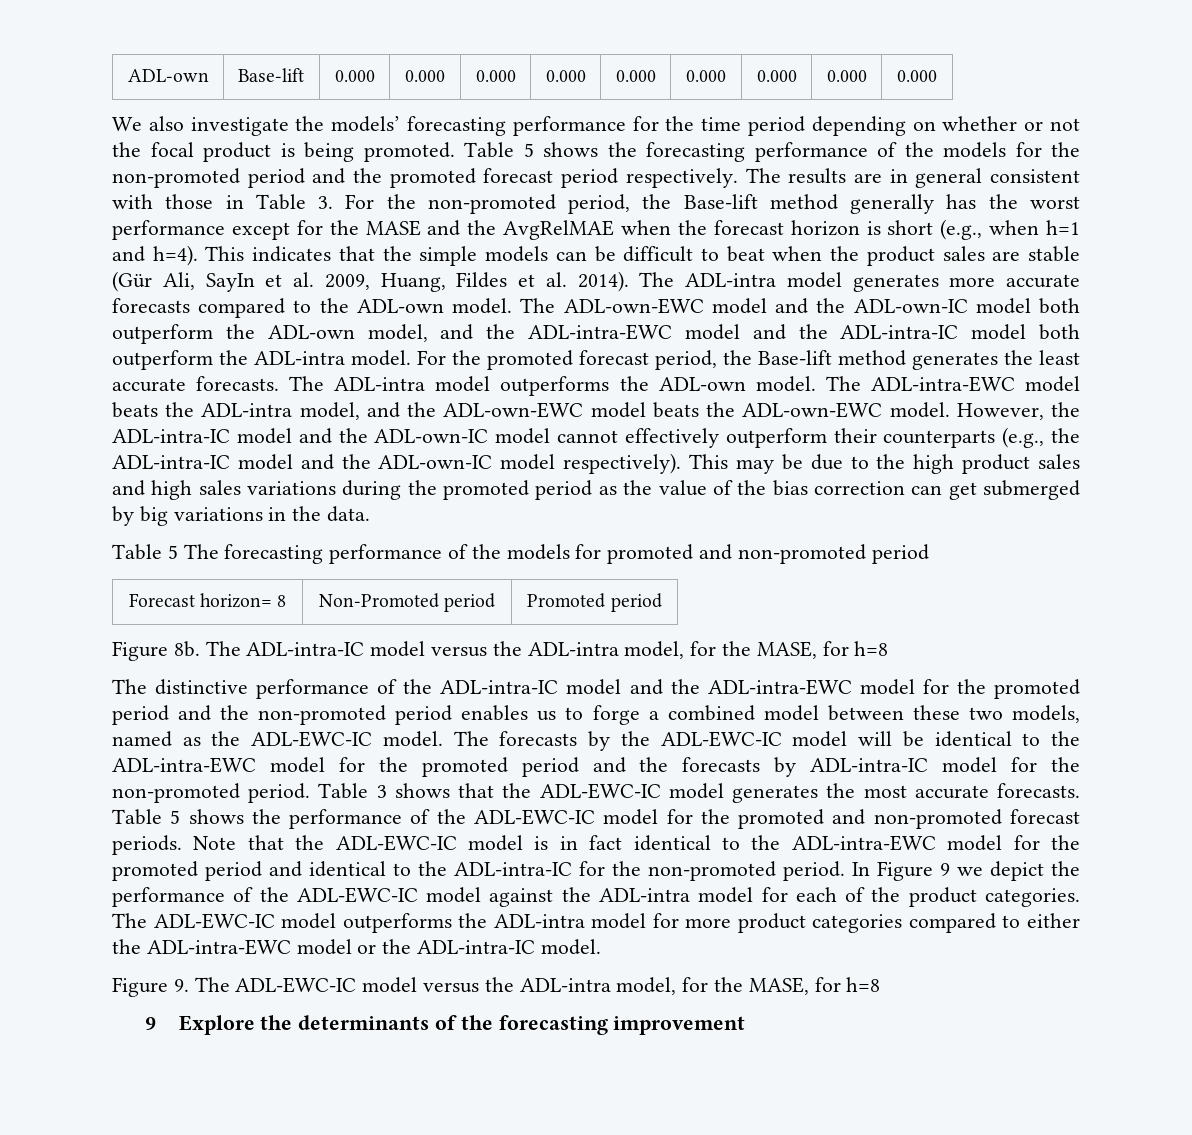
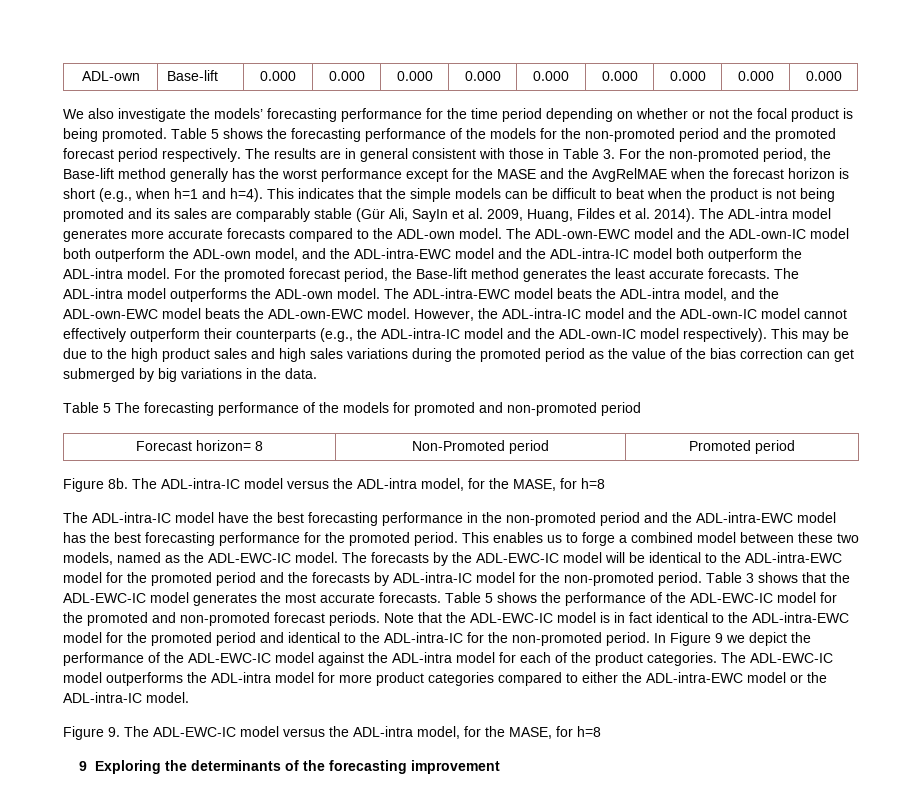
- This indicates that the simple models can be difficult to beat when the product sales are stable (Gür Ali, SayIn et al. 2009, Huang, Fildes et al. 2014).
+ This indicates that the simple models can be difficult to beat when the product is not being promoted and its sales are comparably stable (Gür Ali, SayIn et al. 2009, Huang, Fildes et al. 2014).
- The distinctive performance of the ADL-intra-IC model and the ADL-intra-EWC model for the promoted period and the non-promoted period enables us to forge a combined model between these two models, named as the ADL-EWC-IC model.
+ The ADL-intra-IC model have the best forecasting performance in the non-promoted period and the ADL-intra-EWC model has the best forecasting performance for the promoted period. This enables us to forge a combined model between these two models, named as the ADL-EWC-IC model.
- 9 Explore the determinants of the forecasting improvement
+ 9 Exploring the determinants of the forecasting improvement

